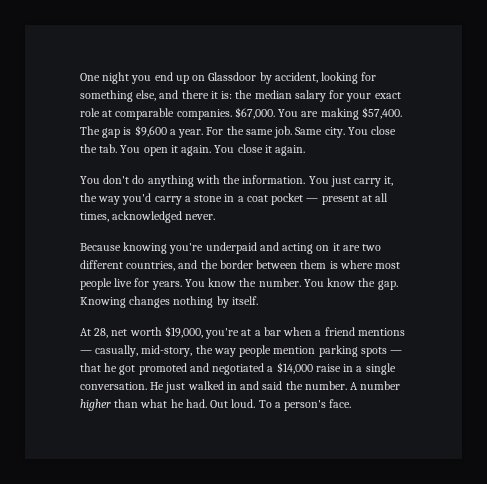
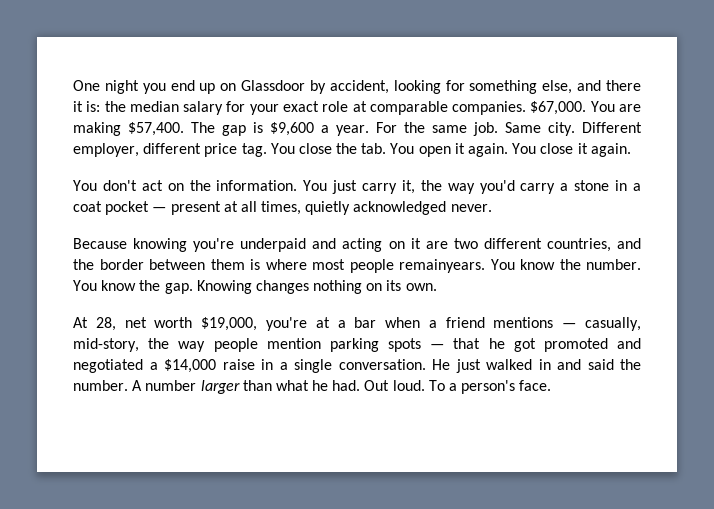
+ Different employer, different price tag.
- You don't do anything with the information.
+ You don't act on the information.
- You just carry it, the way you'd carry a stone in a coat pocket — present at all times, acknowledged never.
+ You just carry it, the way you'd carry a stone in a coat pocket — present at all times, quietly acknowledged never.
- Because knowing you're underpaid and acting on it are two different countries, and the border between them is where most people live for years.
+ Because knowing you're underpaid and acting on it are two different countries, and the border between them is where most people remainyears.
- Knowing changes nothing by itself.
+ Knowing changes nothing on its own.
- A number higher than what he had.
+ A number larger than what he had.

